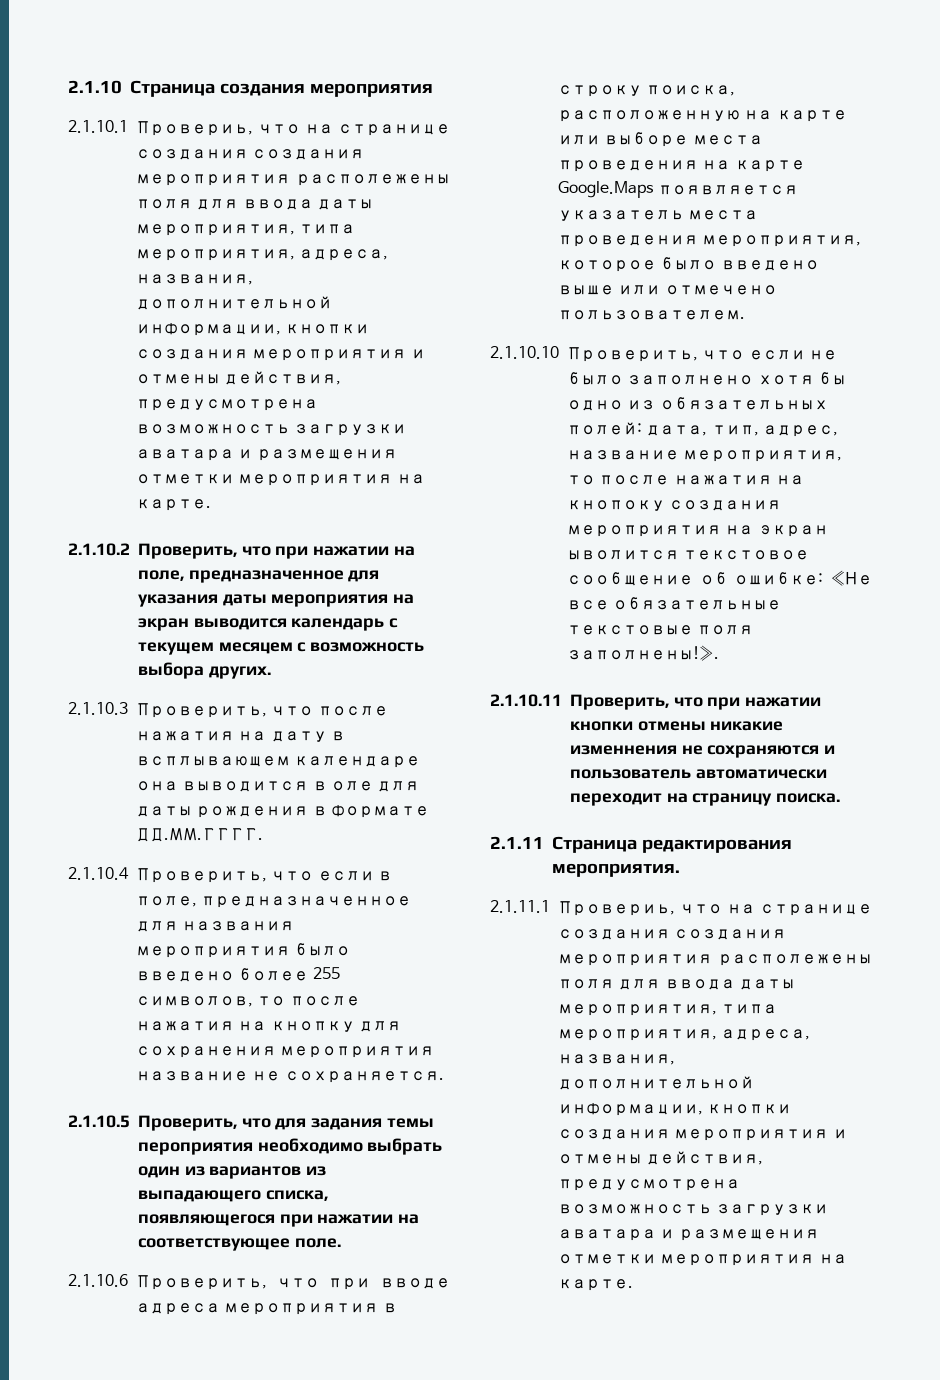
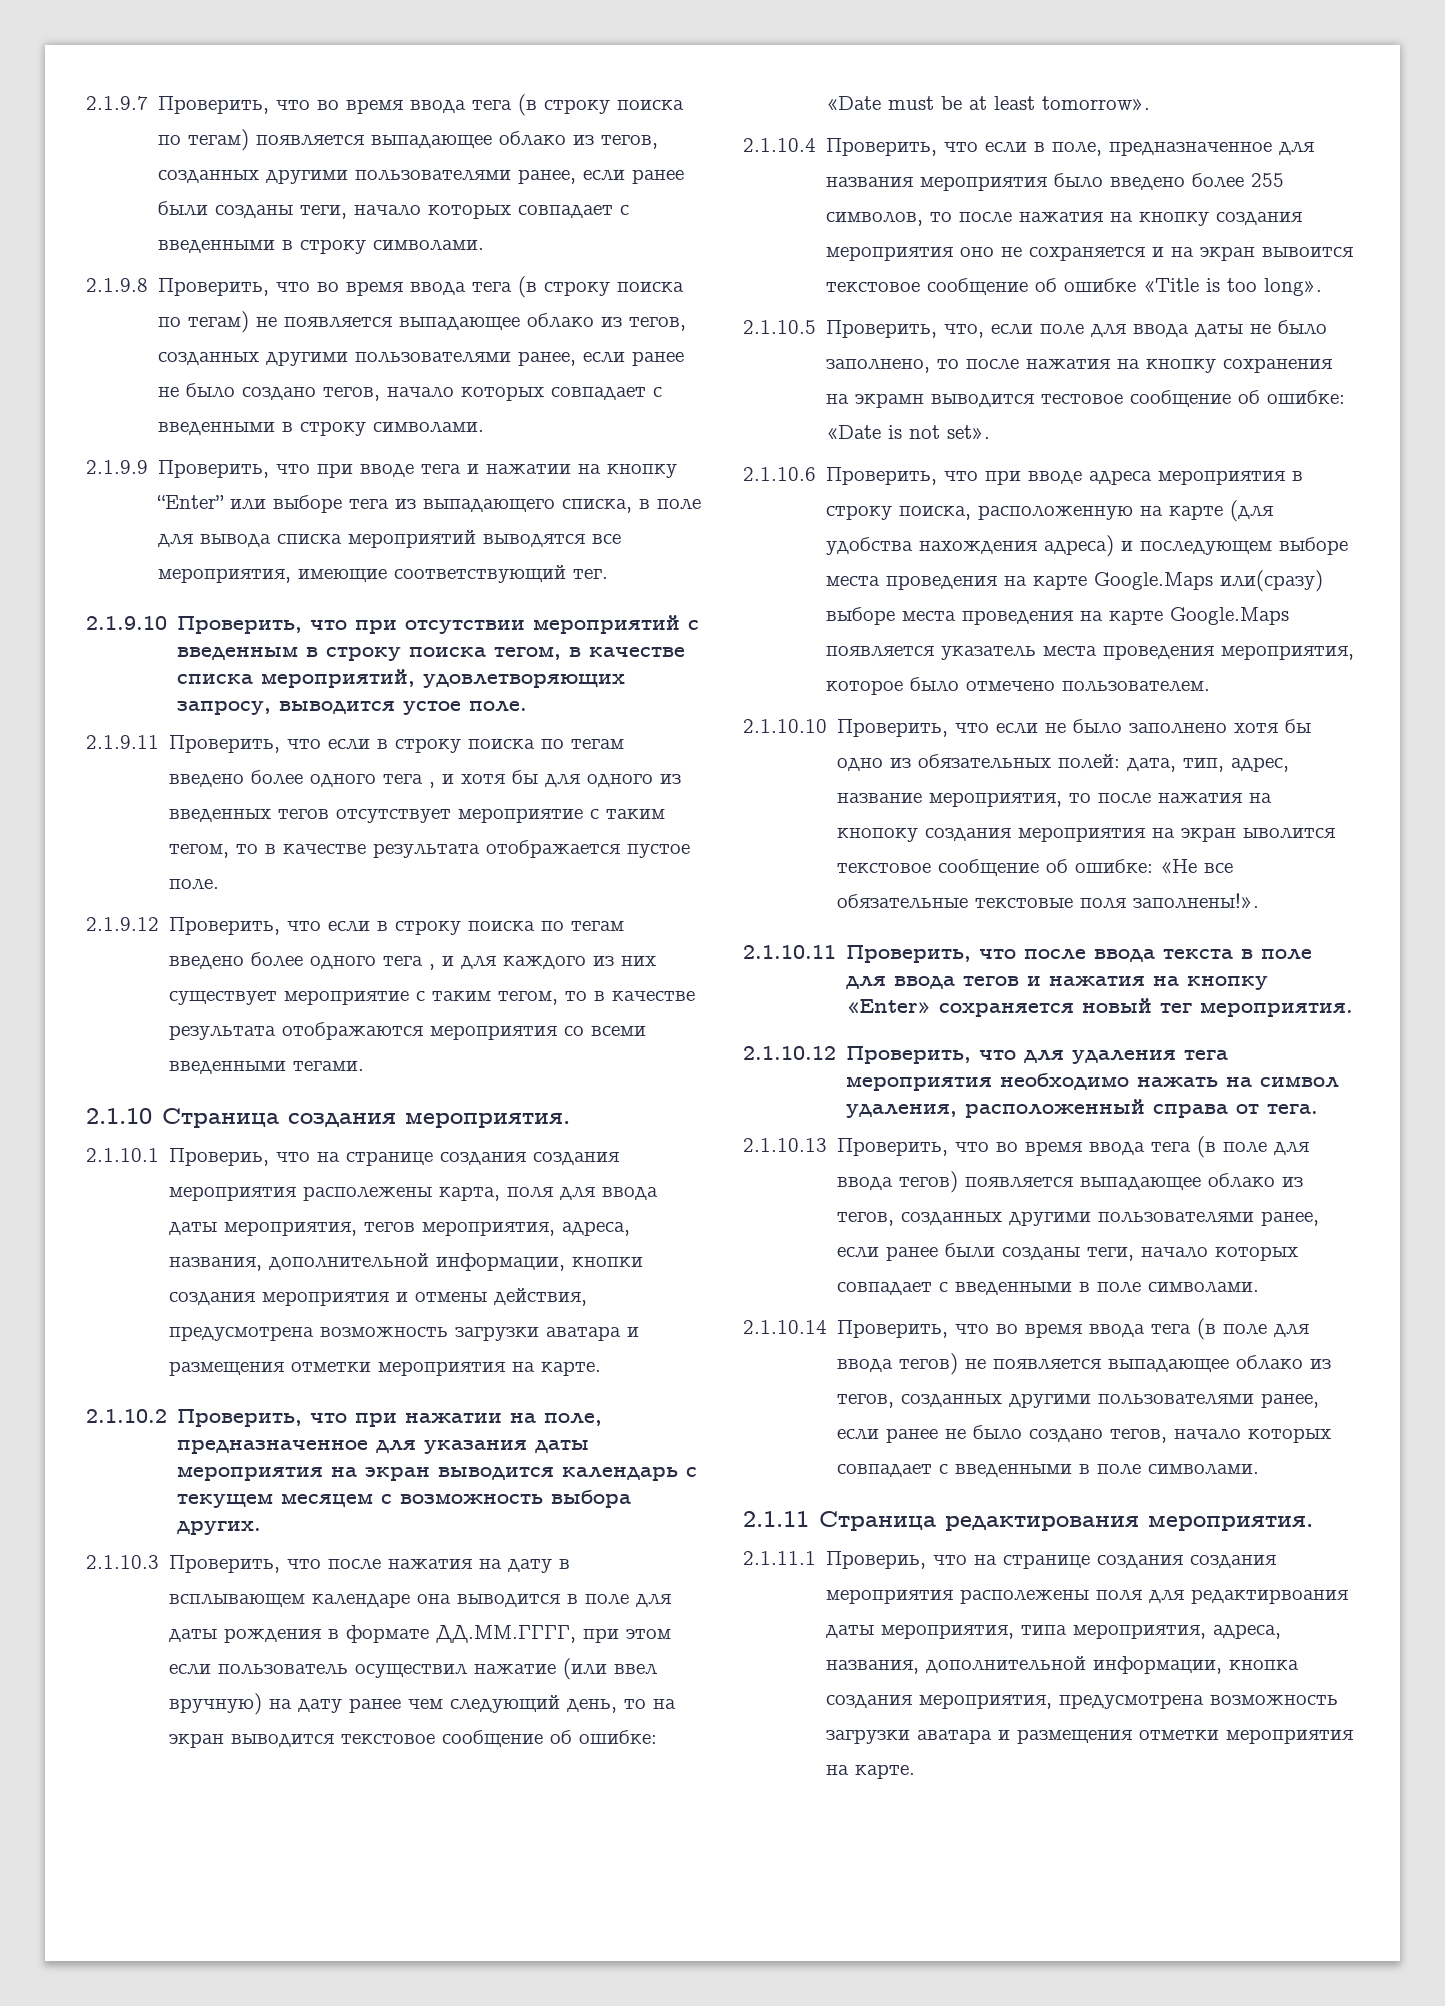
+ 2.1.9.7 Проверить, что во время ввода тега (в строку поиска по тегам) появляется выпадающее облако из тегов, созданных другими пользователями ранее, если ранее были созданы теги, начало которых совпадает с введенными в строку символами.
+ 2.1.9.8 Проверить, что во время ввода тега (в строку поиска по тегам) не появляется выпадающее облако из тегов, созданных другими пользователями ранее, если ранее не было создано тегов, начало которых совпадает с введенными в строку символами.
+ 2.1.9.9 Проверить, что при вводе тега и нажатии на кнопку “Enter” или выборе тега из выпадающего списка, в поле для вывода списка мероприятий выводятся все мероприятия, имеющие соответствующий тег.
+ 2.1.9.10 Проверить, что при отсутствии мероприятий с введенным в строку поиска тегом, в качестве списка мероприятий, удовлетворяющих запросу, выводится устое поле.
+ 2.1.9.11 Проверить, что если в строку поиска по тегам введено более одного тега , и хотя бы для одного из введенных тегов отсутствует мероприятие с таким тегом, то в качестве результата отображается пустое поле.
+ 2.1.9.12 Проверить, что если в строку поиска по тегам введено более одного тега , и для каждого из них существует мероприятие с таким тегом, то в качестве результата отображаются мероприятия со всеми введенными тегами.
- 2.1.10 Страница создания мероприятия
+ 2.1.10 Страница создания мероприятия.
- 2.1.10.1 Провериь, что на странице создания создания мероприятия располежены поля для ввода даты мероприятия, типа мероприятия, адреса, названия, дополнительной информации, кнопки создания мероприятия и отмены действия, предусмотрена возможность загрузки аватара и размещения отметки мероприятия на карте.
+ 2.1.10.1 Провериь, что на странице создания создания мероприятия располежены карта, поля для ввода даты мероприятия, тегов мероприятия, адреса, названия, дополнительной информации, кнопки создания мероприятия и отмены действия, предусмотрена возможность загрузки аватара и размещения отметки мероприятия на карте.
- 2.1.10.3 Проверить, что после нажатия на дату в всплывающем календаре она выводится в оле для даты рождения в формате ДД.ММ.ГГГГ.
+ 2.1.10.3 Проверить, что после нажатия на дату в всплывающем календаре она выводится в поле для даты рождения в формате ДД.ММ.ГГГГ, при этом если пользователь осуществил нажатие (или ввел вручную) на дату ранее чем следующий день, то на экран выводится текстовое сообщение об ошибке: «Date must be at least tomorrow».
- 2.1.10.4 Проверить, что если в поле, предназначенное для названия мероприятия было введено более 255 символов, то после нажатия на кнопку для сохранения мероприятия название не сохраняется.
- 2.1.10.5 Проверить, что для задания темы пероприятия необходимо выбрать один из вариантов из выпадающего списка, появляющегося при нажатии на соответствующее поле.
+ 2.1.10.4 Проверить, что если в поле, предназначенное для названия мероприятия было введено более 255 символов, то после нажатия на кнопку создания мероприятия оно не сохраняется и на экран вывоится текстовое сообщение об ошибке «Title is too long».
+ 2.1.10.5 Проверить, что, если поле для ввода даты не было заполнено, то после нажатия на кнопку сохранения на экрамн выводится тестовое сообщение об ошибке: «Date is not set».
- 2.1.10.6 Проверить, что при вводе адреса мероприятия в строку поиска, расположенную на карте или выборе места проведения на карте Google.Maps появляется указатель места проведения мероприятия, которое было введено выше или отмечено пользователем.
+ 2.1.10.6 Проверить, что при вводе адреса мероприятия в строку поиска, расположенную на карте (для удобства нахождения адреса) и последующем выборе места проведения на карте Google.Maps или(сразу) выборе места проведения на карте Google.Maps появляется указатель места проведения мероприятия, которое было отмечено пользователем.
- 2.1.10.11 Проверить, что при нажатии кнопки отмены никакие изменнения не сохраняются и пользователь автоматически переходит на страницу поиска.
+ 2.1.10.11 Проверить, что после ввода текста в поле для ввода тегов и нажатия на кнопку «Enter» сохраняется новый тег мероприятия.
+ 2.1.10.12 Проверить, что для удаления тега мероприятия необходимо нажать на символ удаления, расположенный справа от тега.
+ 2.1.10.13 Проверить, что во время ввода тега (в поле для ввода тегов) появляется выпадающее облако из тегов, созданных другими пользователями ранее, если ранее были созданы теги, начало которых совпадает с введенными в поле символами.
+ 2.1.10.14 Проверить, что во время ввода тега (в поле для ввода тегов) не появляется выпадающее облако из тегов, созданных другими пользователями ранее, если ранее не было создано тегов, начало которых совпадает с введенными в поле символами.
- 2.1.11.1 Провериь, что на странице создания создания мероприятия располежены поля для ввода даты мероприятия, типа мероприятия, адреса, названия, дополнительной информации, кнопки создания мероприятия и отмены действия, предусмотрена возможность загрузки аватара и размещения отметки мероприятия на карте.
+ 2.1.11.1 Провериь, что на странице создания создания мероприятия располежены поля для редактирвоания даты мероприятия, типа мероприятия, адреса, названия, дополнительной информации, кнопка создания мероприятия, предусмотрена возможность загрузки аватара и размещения отметки мероприятия на карте.

